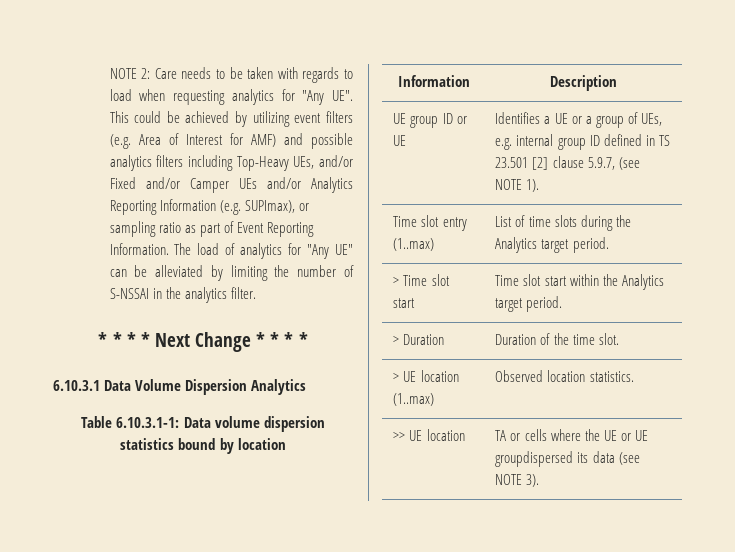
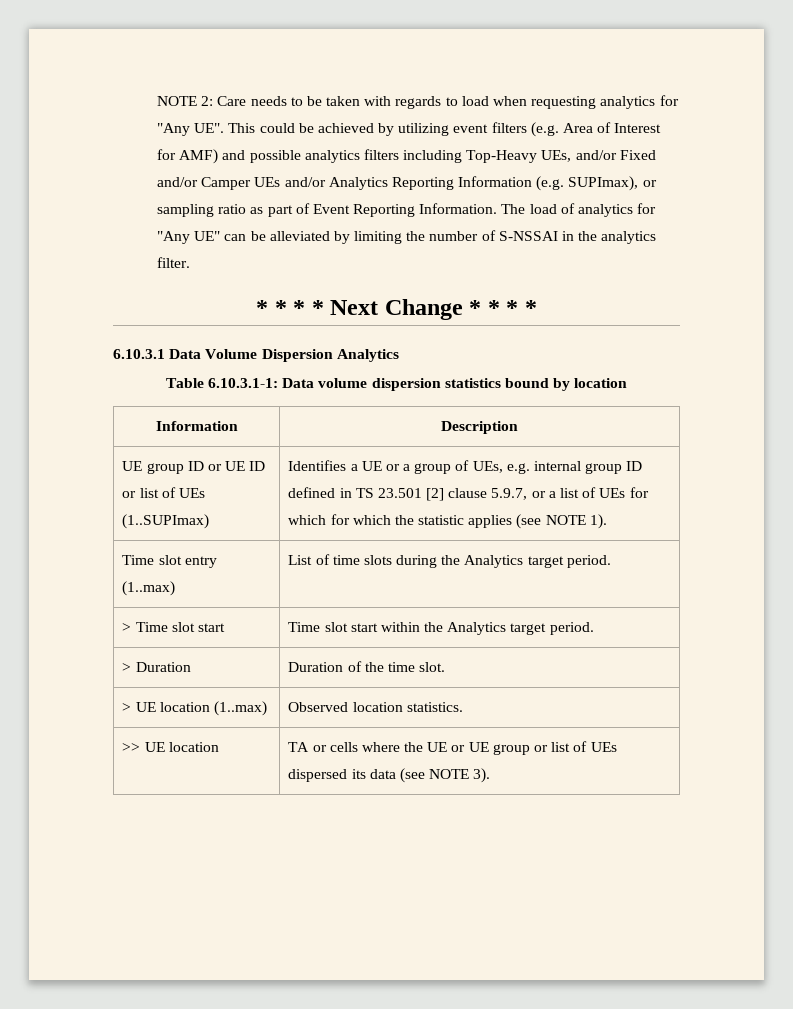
- UE group ID or UE
+ UE group ID or UE ID or list of UEs (1..SUPImax)
- Identifies a UE or a group of UEs, e.g. internal group ID defined in TS 23.501 [2] clause 5.9.7, (see NOTE 1).
+ Identifies a UE or a group of UEs, e.g. internal group ID defined in TS 23.501 [2] clause 5.9.7, or a list of UEs for which for which the statistic applies (see NOTE 1).
- >> UE location | TA or cells where the UE or UE groupdispersed its data (see NOTE 3).
+ >> UE location | TA or cells where the UE or UE group or list of UEs dispersed its data (see NOTE 3).

